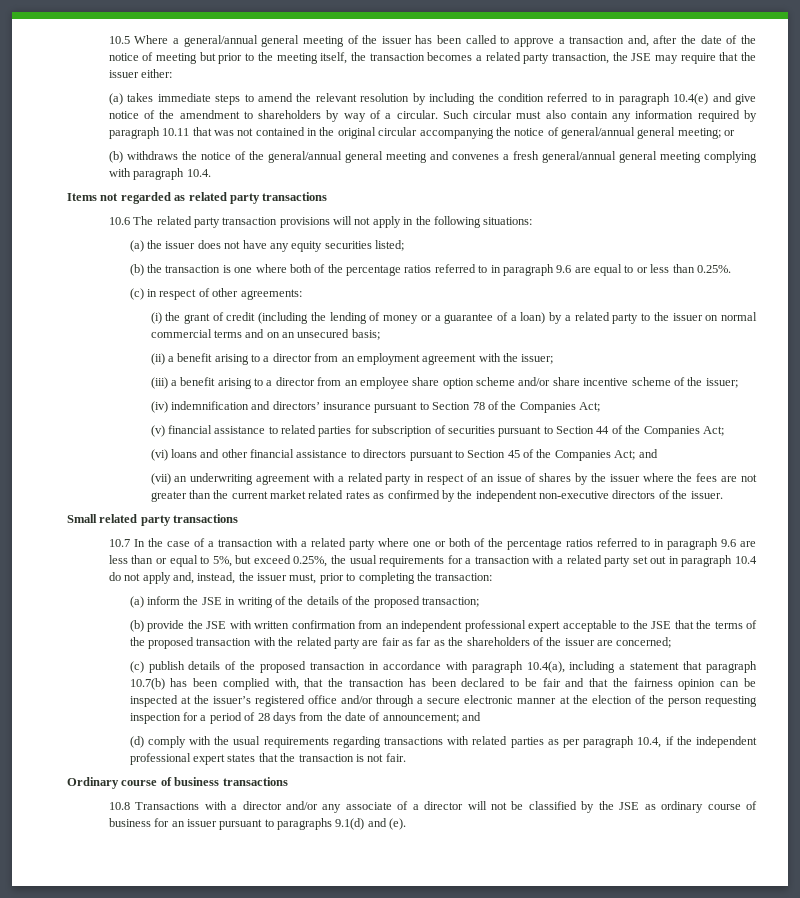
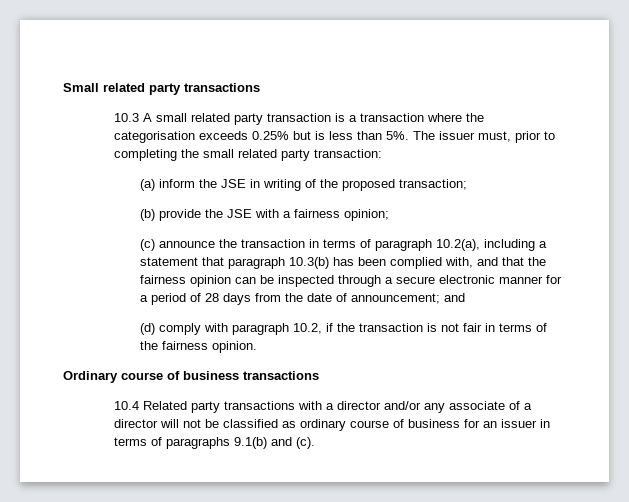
- 10.5 Where a general/annual general meeting of the issuer has been called to approve a transaction and, after the date of the notice of meeting but prior to the meeting itself, the transaction becomes a related party transaction, the JSE may require that the issuer either:
- (a) takes immediate steps to amend the relevant resolution by including the condition referred to in paragraph 10.4(e) and give notice of the amendment to shareholders by way of a circular. Such circular must also contain any information required by paragraph 10.11 that was not contained in the original circular accompanying the notice of general/annual general meeting; or
- (b) withdraws the notice of the general/annual general meeting and convenes a fresh general/annual general meeting complying with paragraph 10.4.
- Items not regarded as related party transactions
- 10.6 The related party transaction provisions will not apply in the following situations:
- (a) the issuer does not have any equity securities listed;
- (b) the transaction is one where both of the percentage ratios referred to in paragraph 9.6 are equal to or less than 0.25%.
- (c) in respect of other agreements:
- (i) the grant of credit (including the lending of money or a guarantee of a loan) by a related party to the issuer on normal commercial terms and on an unsecured basis;
- (ii) a benefit arising to a director from an employment agreement with the issuer;
- (iii) a benefit arising to a director from an employee share option scheme and/or share incentive scheme of the issuer;
- (iv) indemnification and directors’ insurance pursuant to Section 78 of the Companies Act;
- (v) financial assistance to related parties for subscription of securities pursuant to Section 44 of the Companies Act;
- (vi) loans and other financial assistance to directors pursuant to Section 45 of the Companies Act; and
- (vii) an underwriting agreement with a related party in respect of an issue of shares by the issuer where the fees are not greater than the current market related rates as confirmed by the independent non-executive directors of the issuer.
  Small related party transactions
- 10.7 In the case of a transaction with a related party where one or both of the percentage ratios referred to in paragraph 9.6 are less than or equal to 5%, but exceed 0.25%, the usual requirements for a transaction with a related party set out in paragraph 10.4 do not apply and, instead, the issuer must, prior to completing the transaction:
+ 10.3 A small related party transaction is a transaction where the categorisation exceeds 0.25% but is less than 5%. The issuer must, prior to completing the small related party transaction:
- (a) inform the JSE in writing of the details of the proposed transaction;
+ (a) inform the JSE in writing of the proposed transaction;
- (b) provide the JSE with written confirmation from an independent professional expert acceptable to the JSE that the terms of the proposed transaction with the related party are fair as far as the shareholders of the issuer are concerned;
- (c) publish details of the proposed transaction in accordance with paragraph 10.4(a), including a statement that paragraph 10.7(b) has been complied with, that the transaction has been declared to be fair and that the fairness opinion can be inspected at the issuer’s registered office and/or through a secure electronic manner at the election of the person requesting inspection for a period of 28 days from the date of announcement; and
+ (b) provide the JSE with a fairness opinion;
+ (c) announce the transaction in terms of paragraph 10.2(a), including a statement that paragraph 10.3(b) has been complied with, and that the fairness opinion can be inspected through a secure electronic manner for a period of 28 days from the date of announcement; and
- (d) comply with the usual requirements regarding transactions with related parties as per paragraph 10.4, if the independent professional expert states that the transaction is not fair.
+ (d) comply with paragraph 10.2, if the transaction is not fair in terms of the fairness opinion.
- 10.8 Transactions with a director and/or any associate of a director will not be classified by the JSE as ordinary course of business for an issuer pursuant to paragraphs 9.1(d) and (e).
+ 10.4 Related party transactions with a director and/or any associate of a director will not be classified as ordinary course of business for an issuer in terms of paragraphs 9.1(b) and (c).

